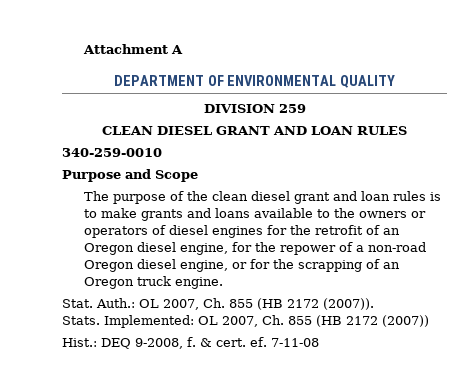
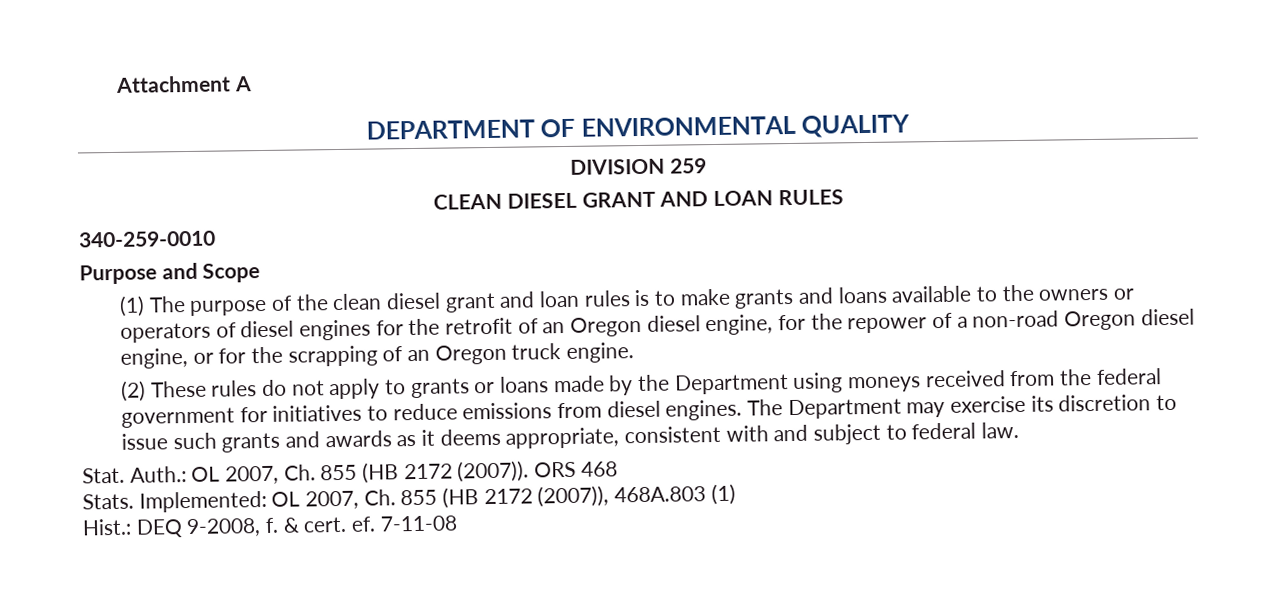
- The purpose of the clean diesel grant and loan rules is to make grants and loans available to the owners or operators of diesel engines for the retrofit of an Oregon diesel engine, for the repower of a non-road Oregon diesel engine, or for the scrapping of an Oregon truck engine.
+ (1) The purpose of the clean diesel grant and loan rules is to make grants and loans available to the owners or operators of diesel engines for the retrofit of an Oregon diesel engine, for the repower of a non-road Oregon diesel engine, or for the scrapping of an Oregon truck engine.
+ (2) These rules do not apply to grants or loans made by the Department using moneys received from the federal government for initiatives to reduce emissions from diesel engines. The Department may exercise its discretion to issue such grants and awards as it deems appropriate, consistent with and subject to federal law.
+ ORS 468
- Implemented: OL 2007, Ch. 855 (HB 2172 (2007))
+ Implemented: OL 2007, Ch. 855 (HB 2172 (2007)), 468A.803 (1)

